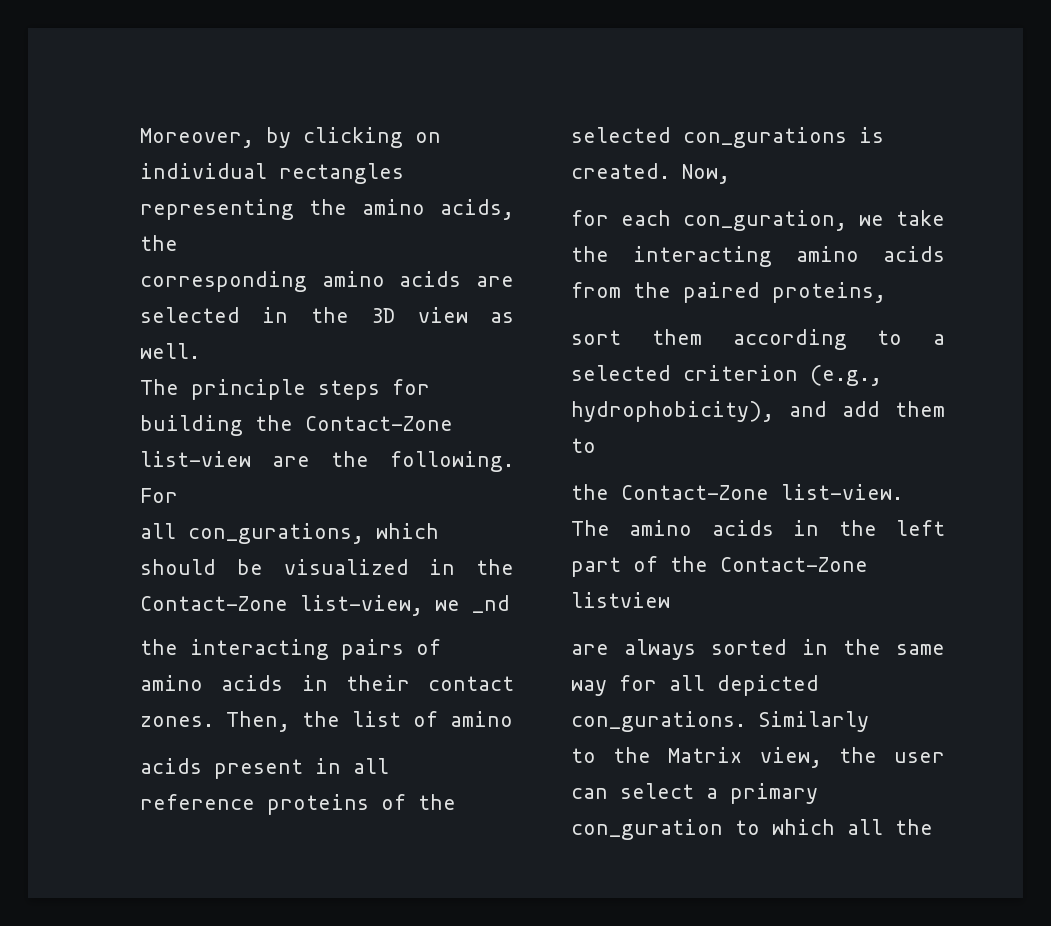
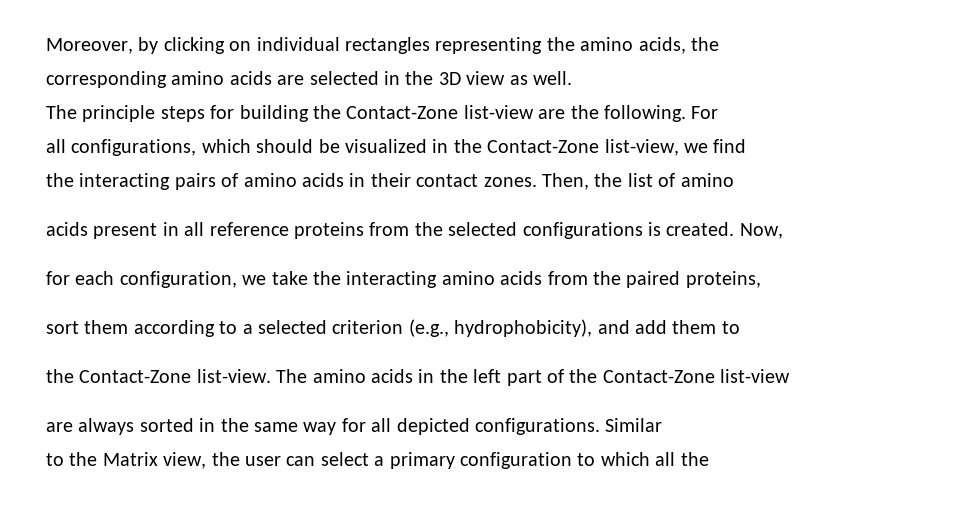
- all con_gurations, which should be visualized in the Contact-Zone list-view, we _nd
+ all configurations, which should be visualized in the Contact-Zone list-view, we find
- acids present in all reference proteins of the selected con_gurations is created.
+ acids present in all reference proteins from the selected configurations is created.
- for each con_guration, we take the interacting amino acids from the paired proteins,
+ for each configuration, we take the interacting amino acids from the paired proteins,
- The amino acids in the left part of the Contact-Zone listview
+ The amino acids in the left part of the Contact-Zone list-view
- are always sorted in the same way for all depicted con_gurations. Similarly
+ are always sorted in the same way for all depicted configurations. Similar
- to the Matrix view, the user can select a primary con_guration to which all the
+ to the Matrix view, the user can select a primary configuration to which all the

